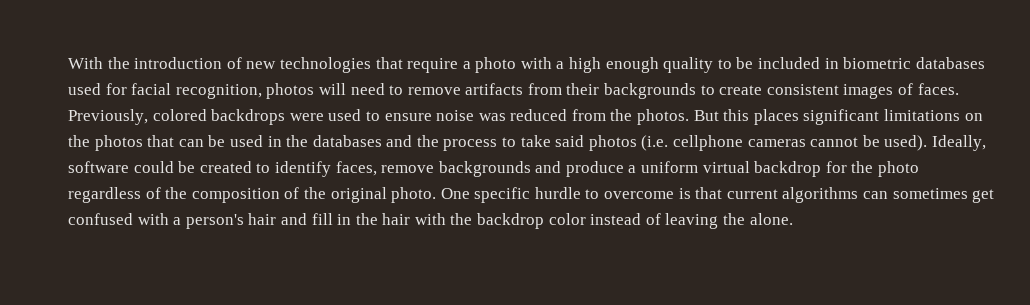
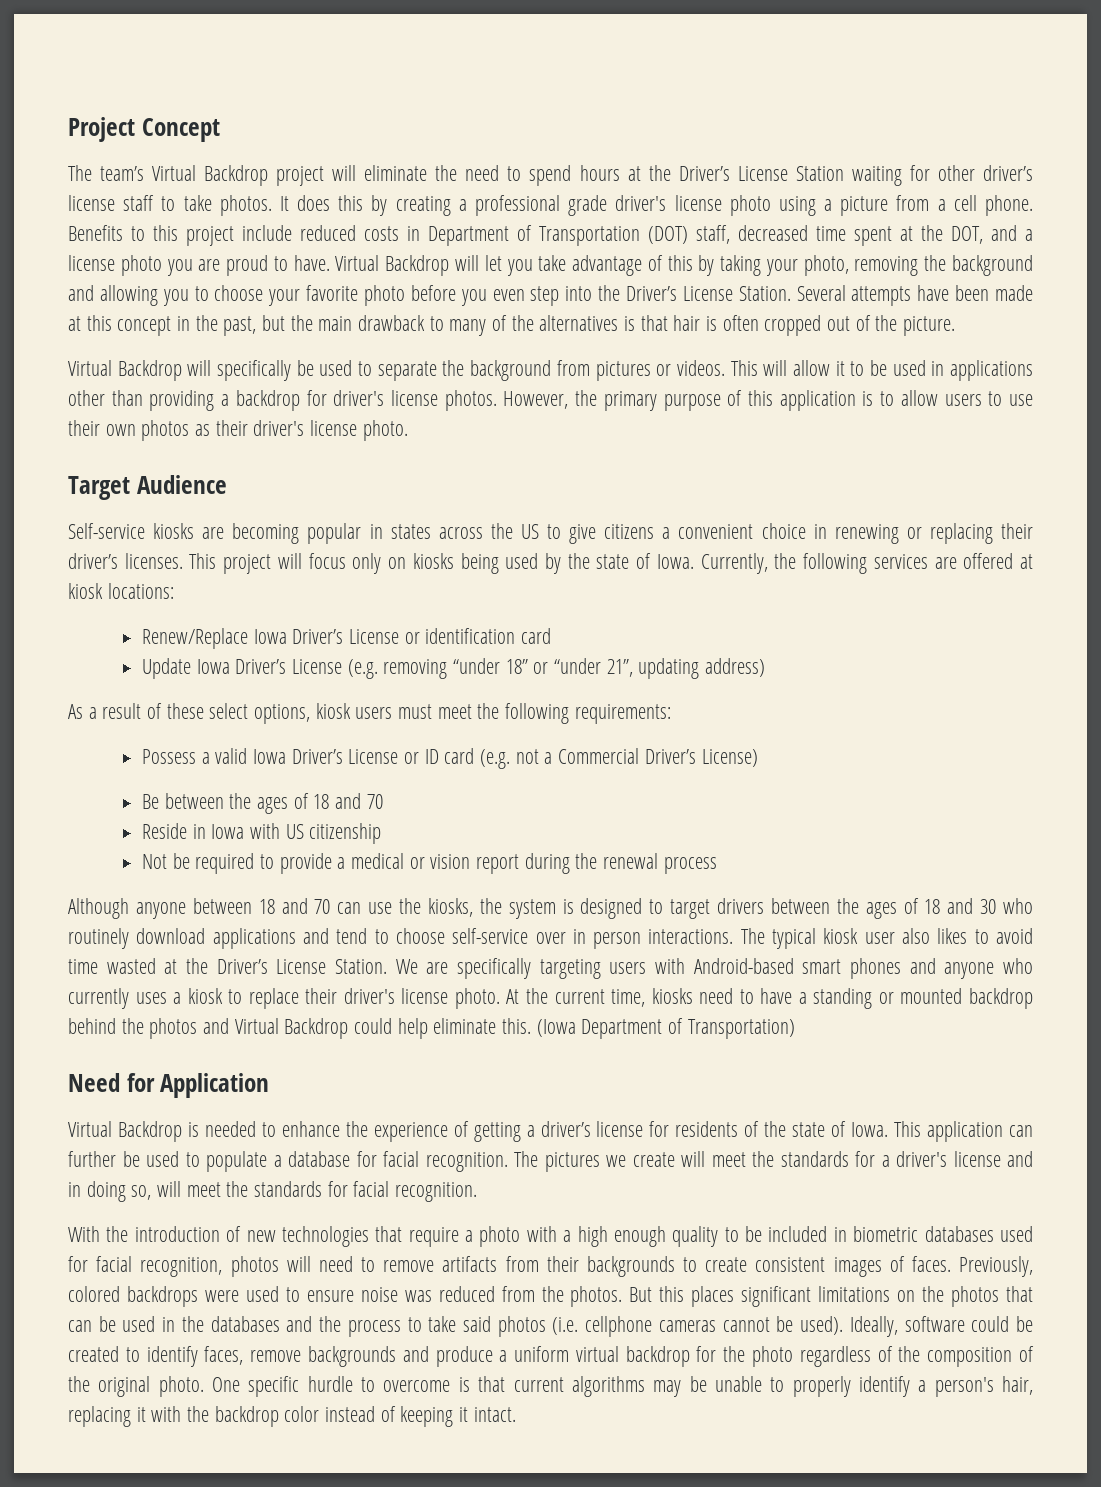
+ Project Concept
+ The team’s Virtual Backdrop project will eliminate the need to spend hours at the Driver’s License Station waiting for other driver’s license staff to take photos. It does this by creating a professional grade driver's license photo using a picture from a cell phone. Benefits to this project include reduced costs in Department of Transportation (DOT) staff, decreased time spent at the DOT, and a license photo you are proud to have. Virtual Backdrop will let you take advantage of this by taking your photo, removing the background and allowing you to choose your favorite photo before you even step into the Driver’s License Station. Several attempts have been made at this concept in the past, but the main drawback to many of the alternatives is that hair is often cropped out of the picture.
+ Virtual Backdrop will specifically be used to separate the background from pictures or videos. This will allow it to be used in applications other than providing a backdrop for driver's license photos. However, the primary purpose of this application is to allow users to use their own photos as their driver's license photo.
+ Target Audience
+ Self-service kiosks are becoming popular in states across the US to give citizens a convenient choice in renewing or replacing their driver’s licenses. This project will focus only on kiosks being used by the state of Iowa. Currently, the following services are offered at kiosk locations:
+ Renew/Replace Iowa Driver’s License or identification card
+ Update Iowa Driver’s License (e.g. removing “under 18” or “under 21”, updating address)
+ As a result of these select options, kiosk users must meet the following requirements:
+ Possess a valid Iowa Driver’s License or ID card (e.g. not a Commercial Driver’s License)
+ Be between the ages of 18 and 70
+ Reside in Iowa with US citizenship
+ Not be required to provide a medical or vision report during the renewal process
+ Although anyone between 18 and 70 can use the kiosks, the system is designed to target drivers between the ages of 18 and 30 who routinely download applications and tend to choose self-service over in person interactions. The typical kiosk user also likes to avoid time wasted at the Driver’s License Station. We are specifically targeting users with Android-based smart phones and anyone who currently uses a kiosk to replace their driver's license photo. At the current time, kiosks need to have a standing or mounted backdrop behind the photos and Virtual Backdrop could help eliminate this. (Iowa Department of Transportation)
+ Need for Application
+ Virtual Backdrop is needed to enhance the experience of getting a driver’s license for residents of the state of Iowa. This application can further be used to populate a database for facial recognition. The pictures we create will meet the standards for a driver's license and in doing so, will meet the standards for facial recognition.
- One specific hurdle to overcome is that current algorithms can sometimes get confused with a person's hair and fill in the hair with the backdrop color instead of leaving the alone.
+ One specific hurdle to overcome is that current algorithms may be unable to properly identify a person's hair, replacing it with the backdrop color instead of keeping it intact.

